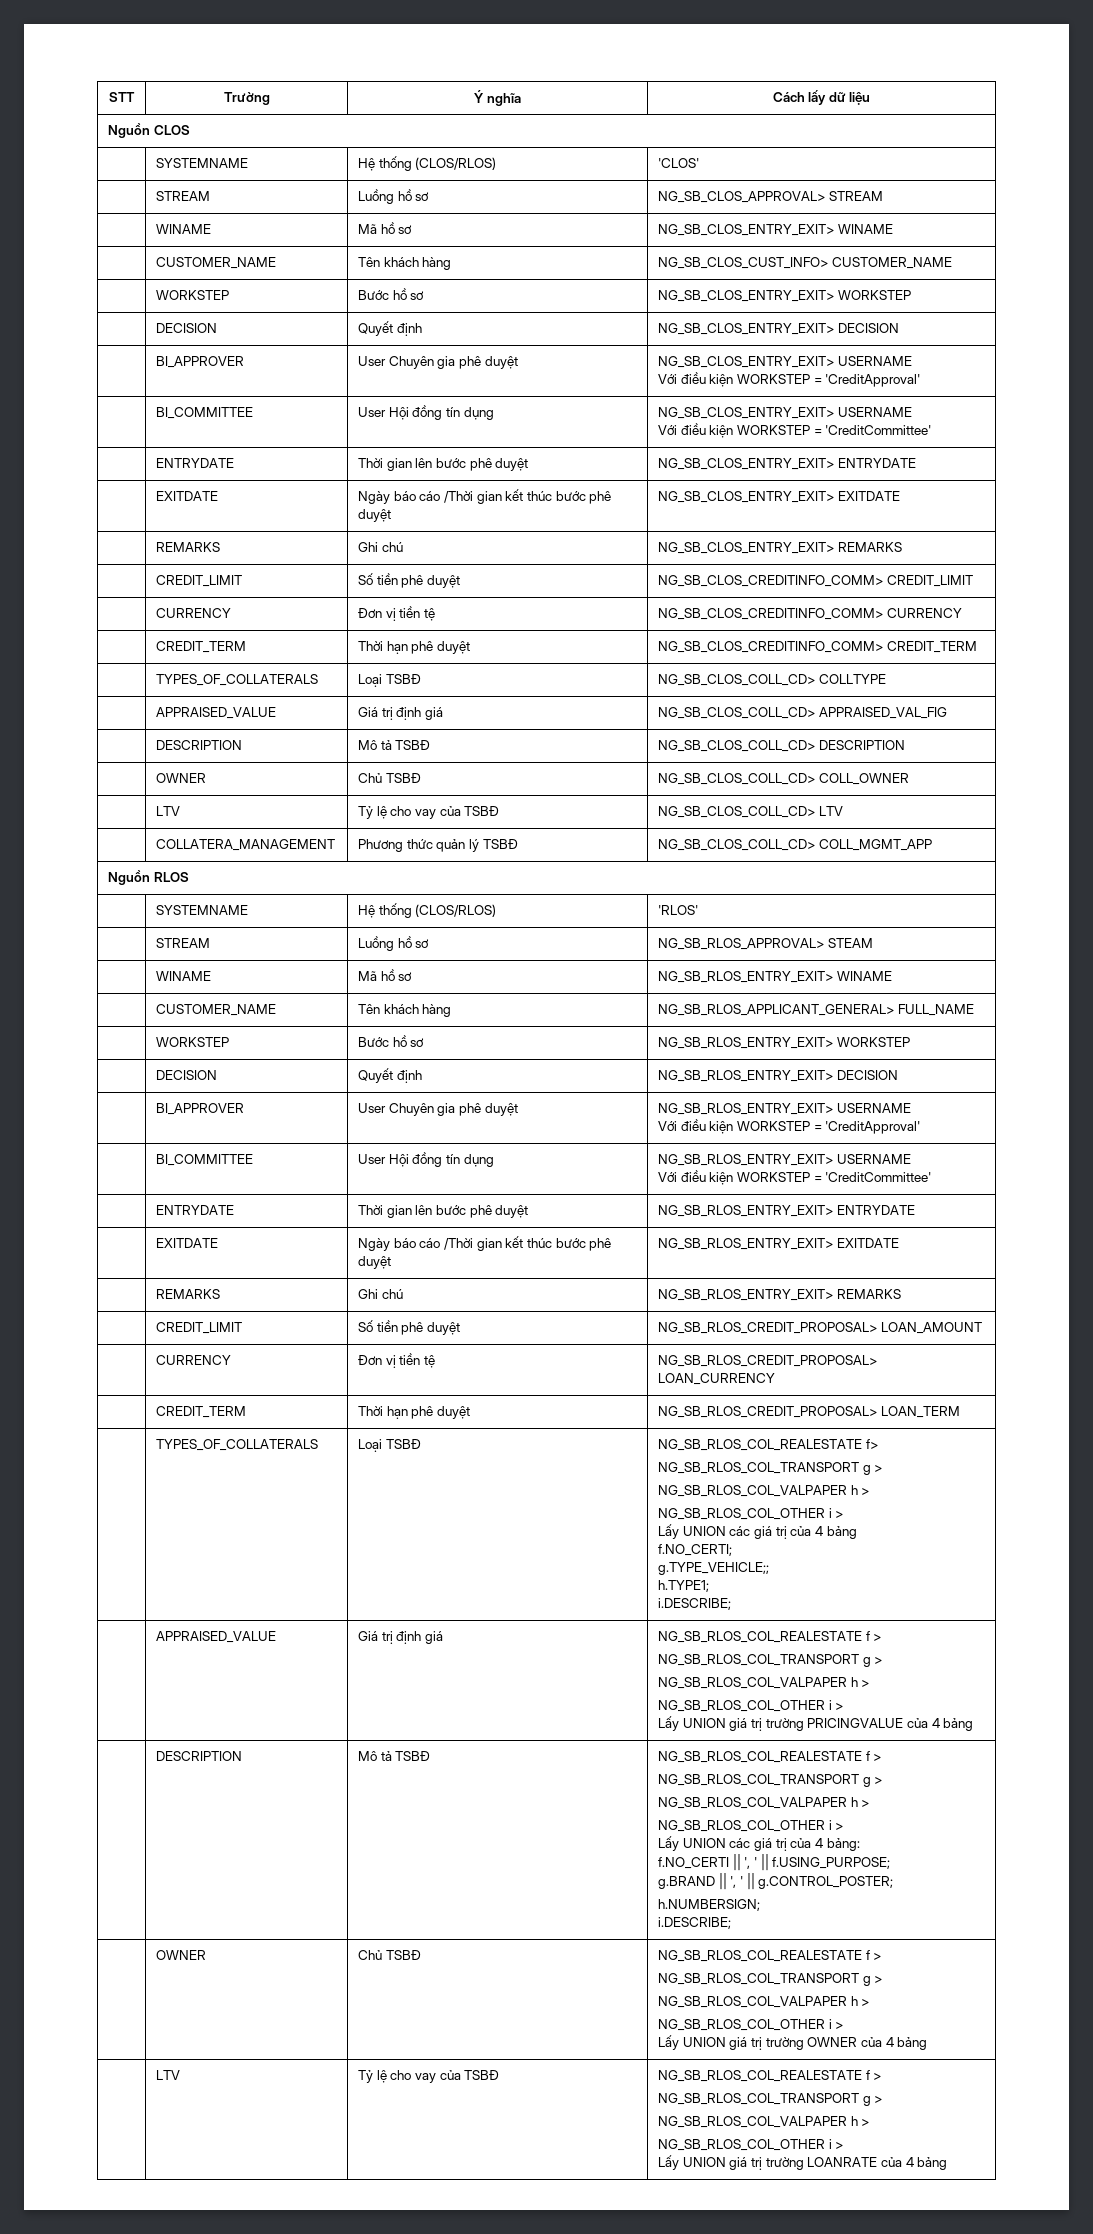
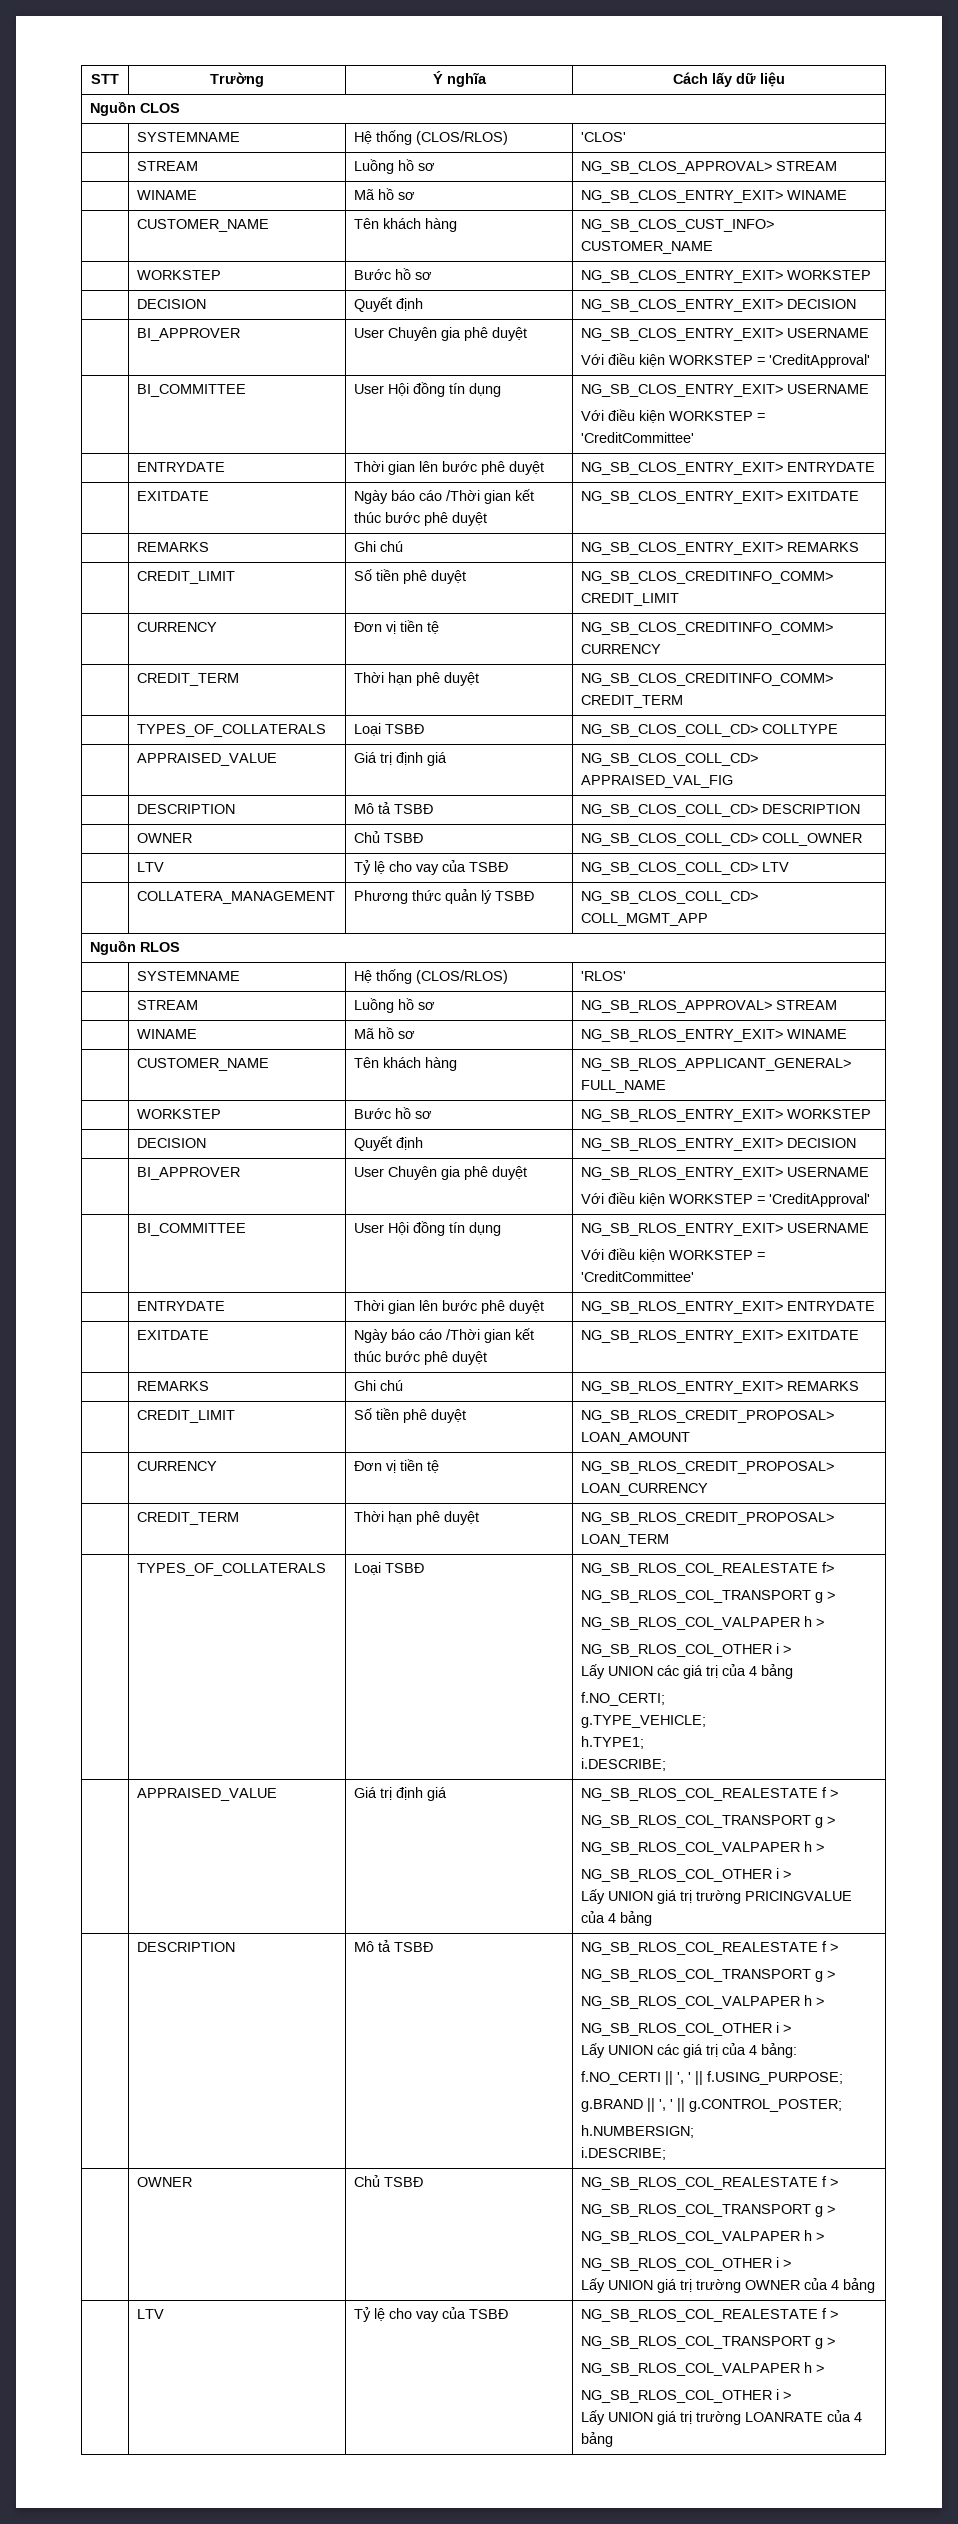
- | STREAM | Luồng hồ sơ | NG_SB_RLOS_APPROVAL> STEAM
+ | STREAM | Luồng hồ sơ | NG_SB_RLOS_APPROVAL> STREAM
  | TYPES_OF_COLLATERALS | Loại TSBĐ | NG_SB_RLOS_COL_REALESTATE f>
  NG_SB_RLOS_COL_TRANSPORT g >
  NG_SB_RLOS_COL_VALPAPER h >
  NG_SB_RLOS_COL_OTHER i >
  Lấy UNION các giá trị của 4 bảng
  f.NO_CERTI;
- g.TYPE_VEHICLE;;
+ g.TYPE_VEHICLE;

